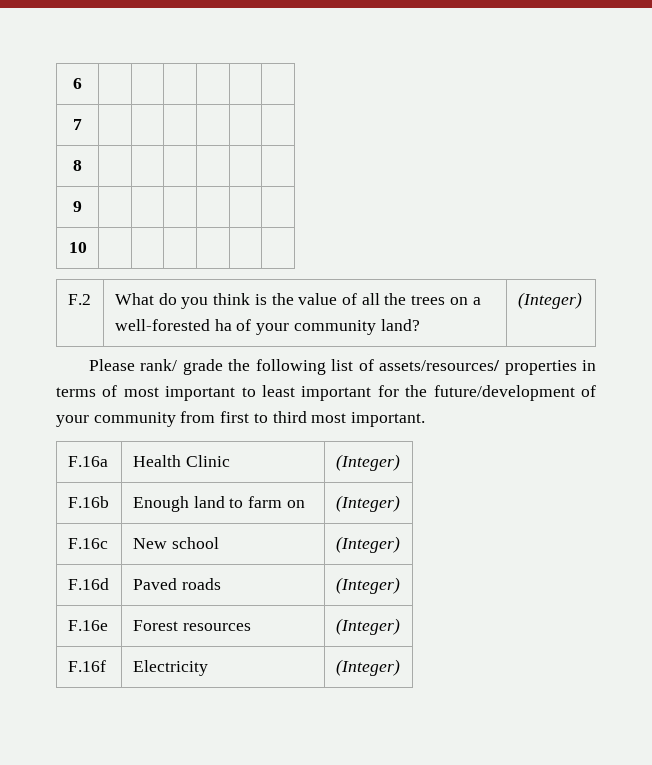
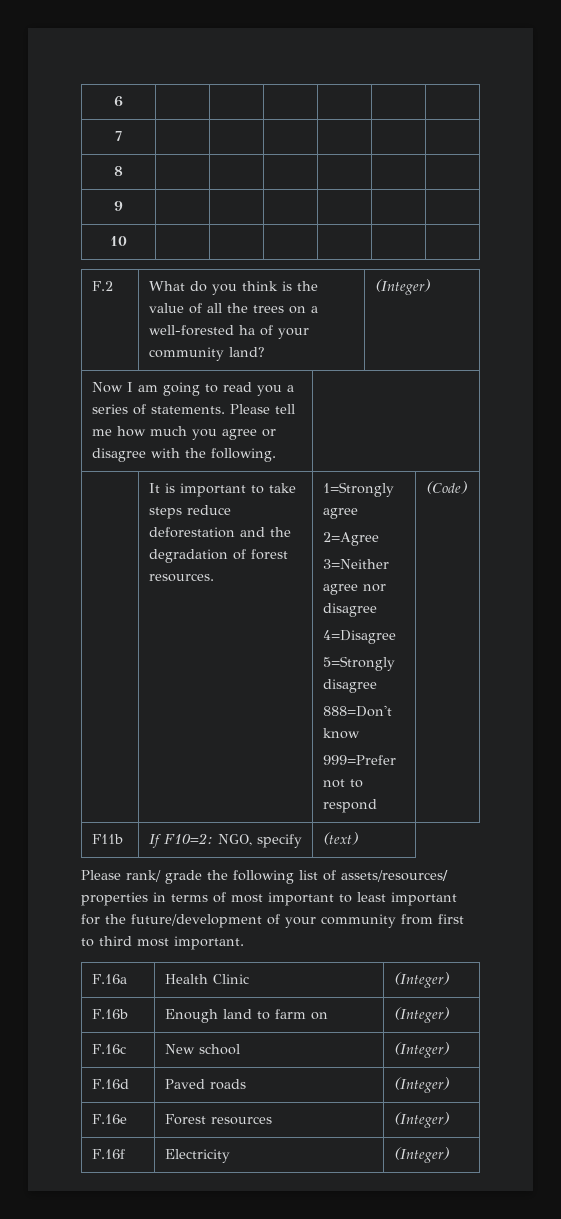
+ Now I am going to read you a series of statements. Please tell me how much you agree or disagree with the following. |
+ | It is important to take steps reduce deforestation and the degradation of forest resources. | 1=Strongly agree
+ 2=Agree
+ 3=Neither agree nor disagree
+ 4=Disagree
+ 5=Strongly disagree
+ 888=Don't know
+ 999=Prefer not to respond | (Code)
+ F11b | If F10=2: NGO, specify | (text)

